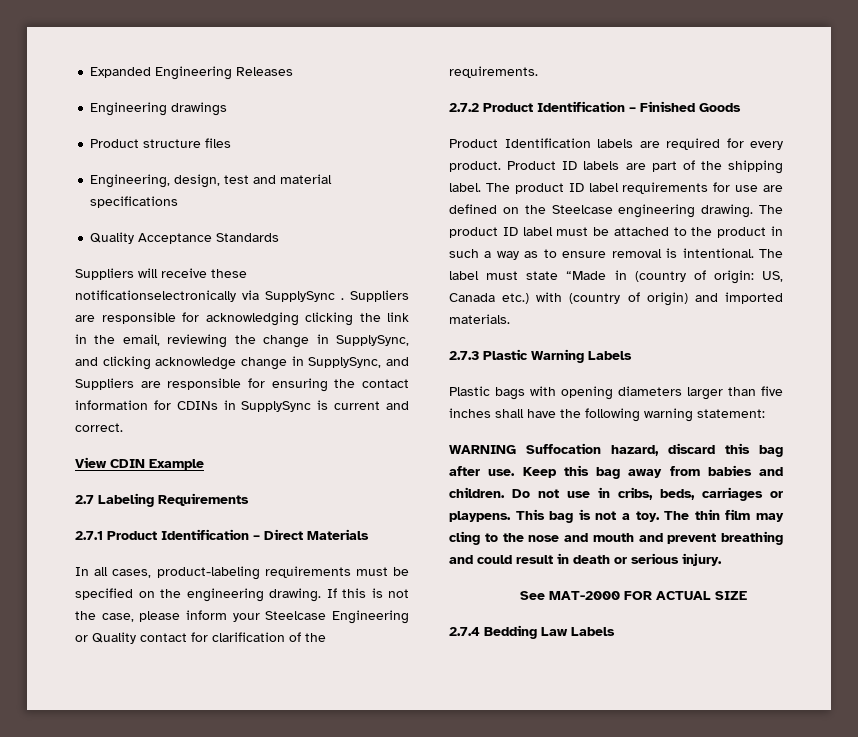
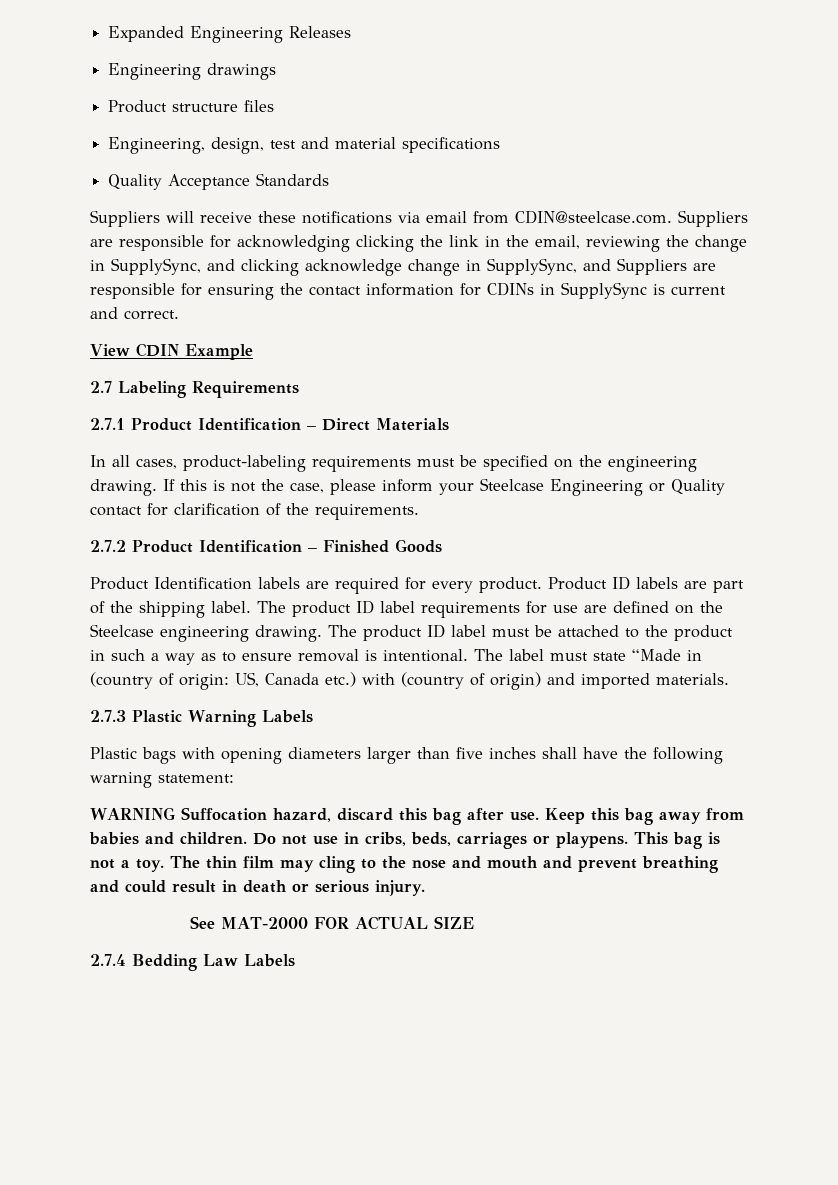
- Suppliers will receive these notificationselectronically via SupplySync . Suppliers are responsible for acknowledging clicking the link in the email, reviewing the change in SupplySync, and clicking acknowledge change in SupplySync, and Suppliers are responsible for ensuring the contact information for CDINs in SupplySync is current and correct.
+ Suppliers will receive these notifications via email from CDIN@steelcase.com. Suppliers are responsible for acknowledging clicking the link in the email, reviewing the change in SupplySync, and clicking acknowledge change in SupplySync, and Suppliers are responsible for ensuring the contact information for CDINs in SupplySync is current and correct.

